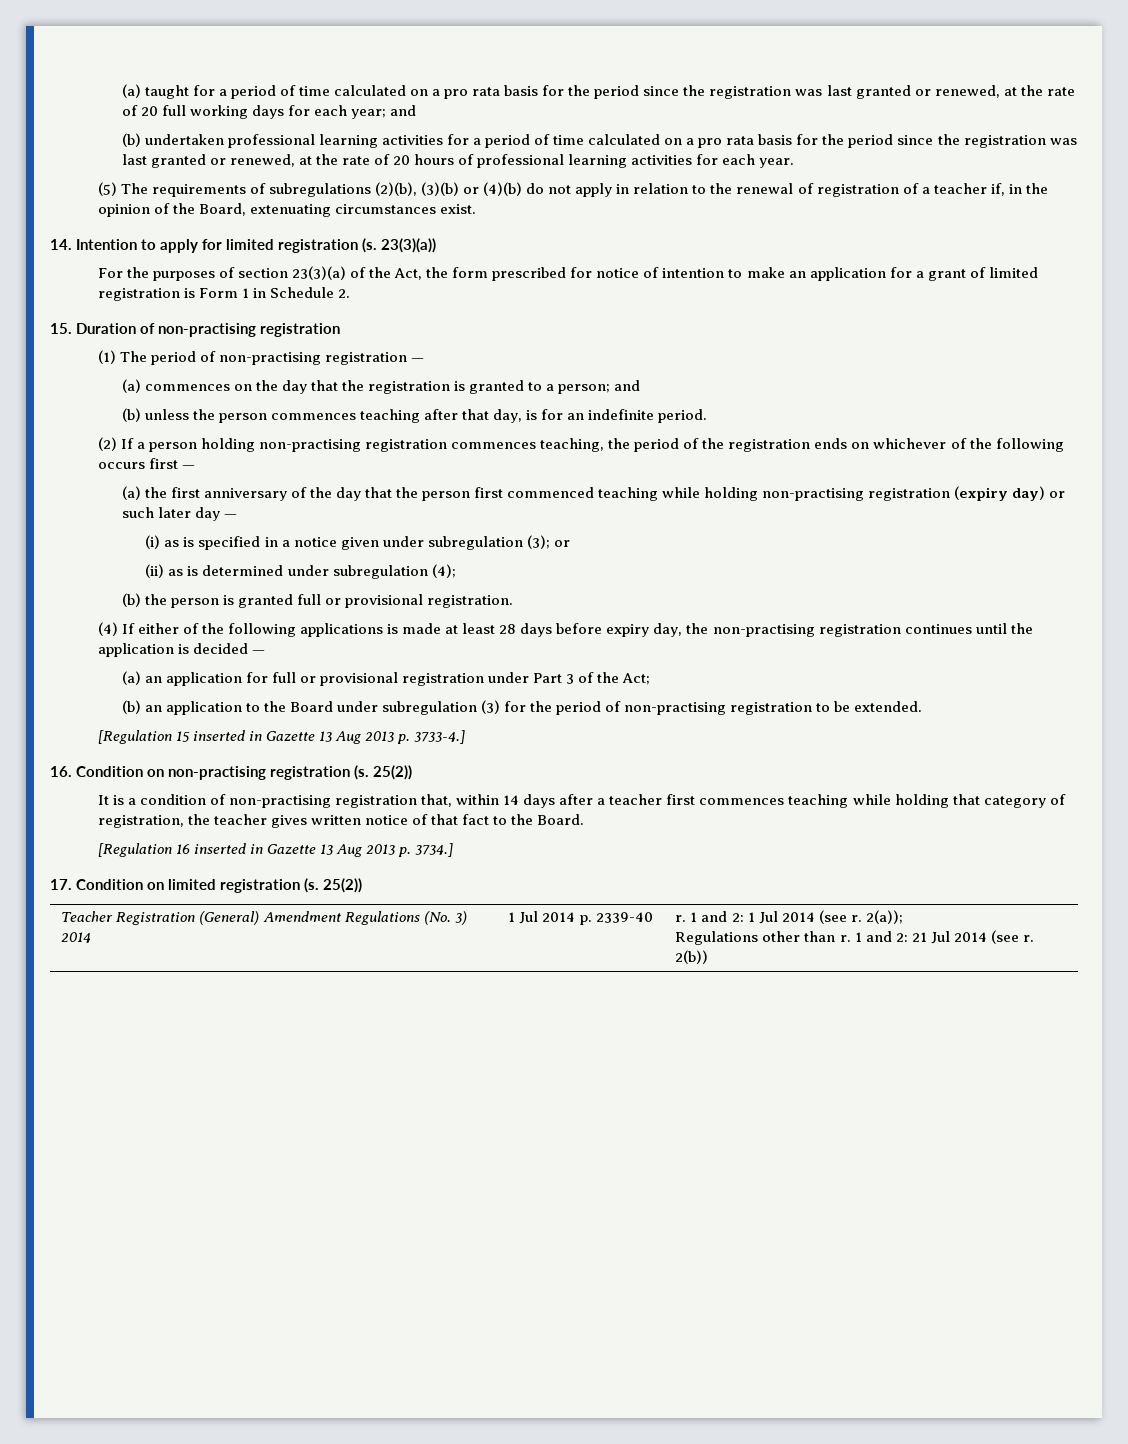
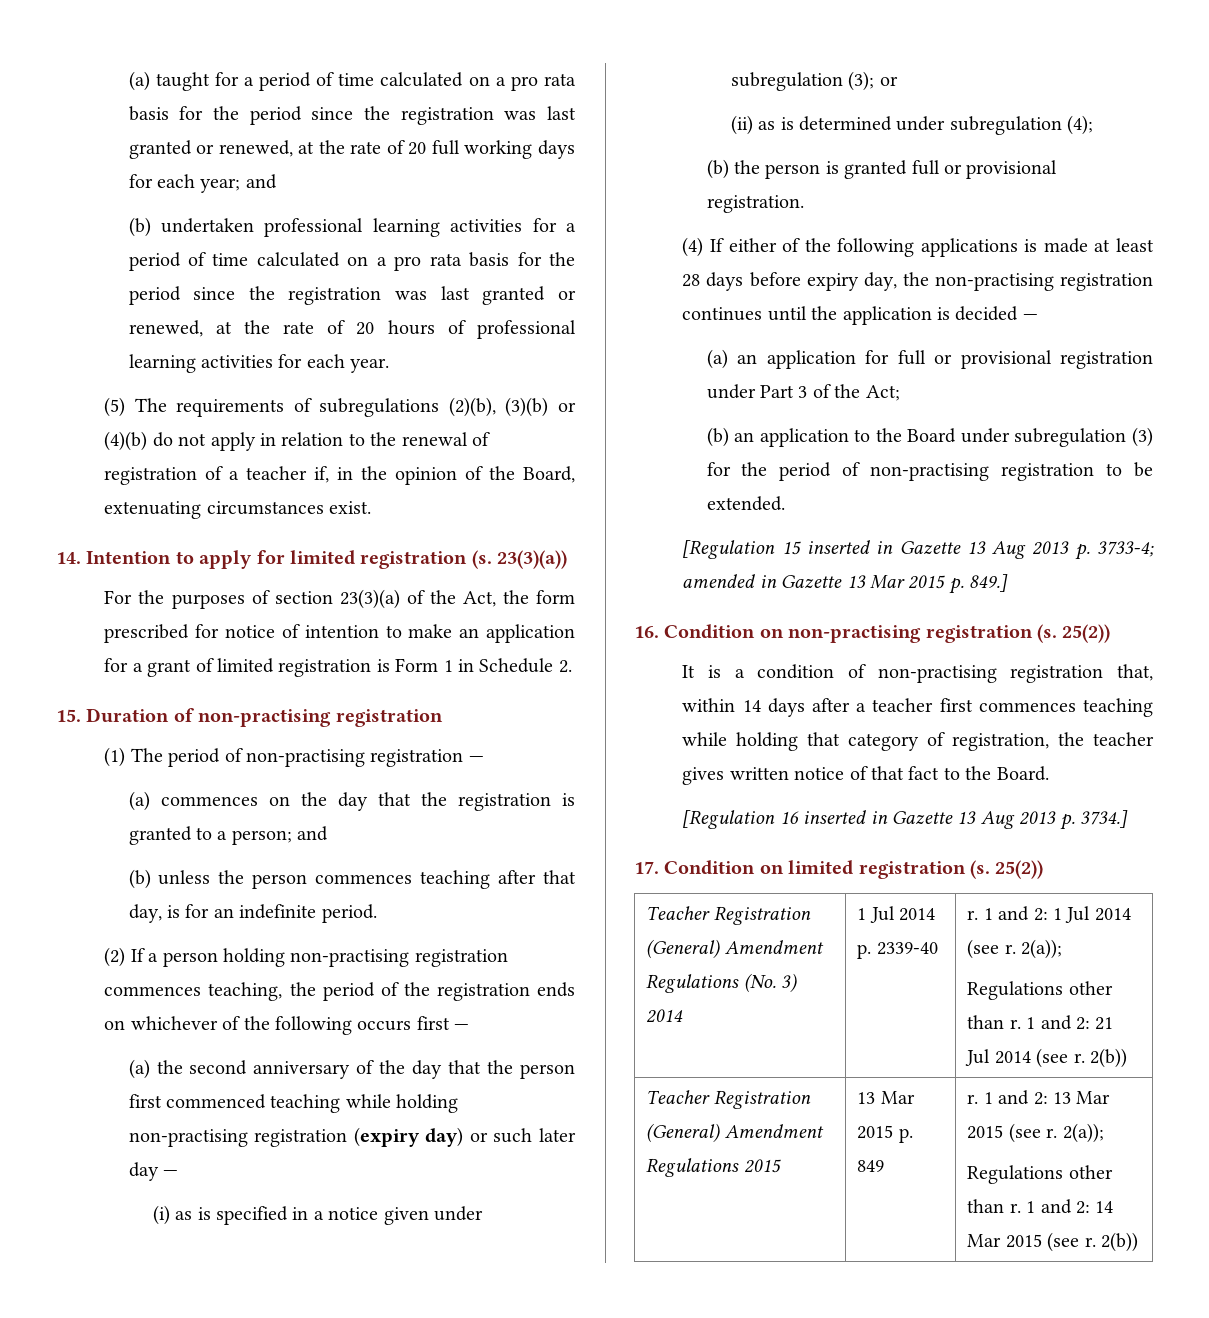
- (a) the first anniversary of the day that the person first commenced teaching while holding non-practising registration (expiry day) or such later day —
+ (a) the second anniversary of the day that the person first commenced teaching while holding non-practising registration (expiry day) or such later day —
- [Regulation 15 inserted in Gazette 13 Aug 2013 p. 3733-4.]
+ [Regulation 15 inserted in Gazette 13 Aug 2013 p. 3733-4; amended in Gazette 13 Mar 2015 p. 849.]
+ Teacher Registration (General) Amendment Regulations 2015 | 13 Mar 2015 p. 849 | r. 1 and 2: 13 Mar 2015 (see r. 2(a));
+ Regulations other than r. 1 and 2: 14 Mar 2015 (see r. 2(b))

